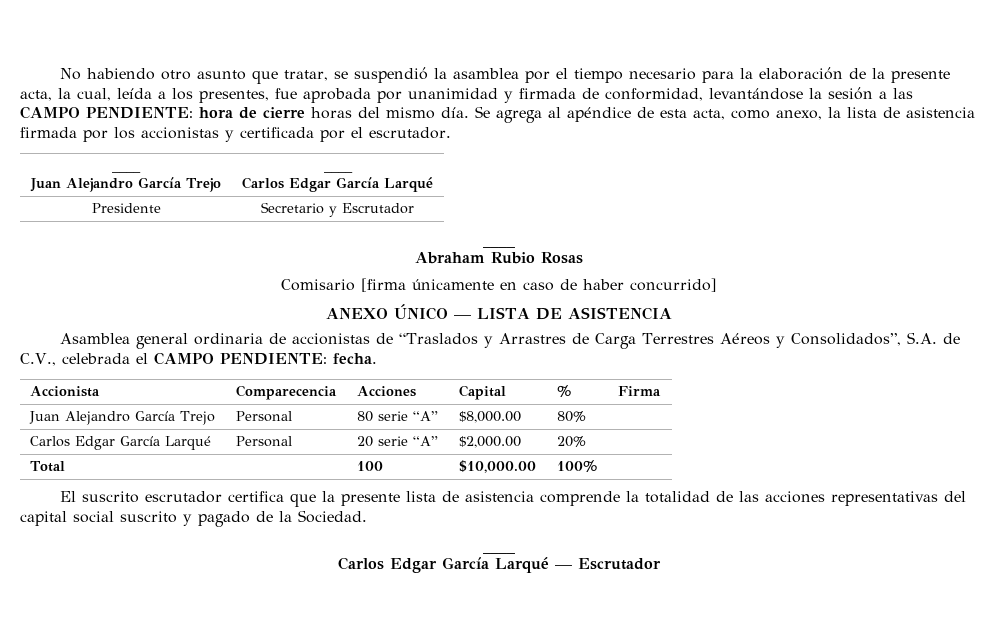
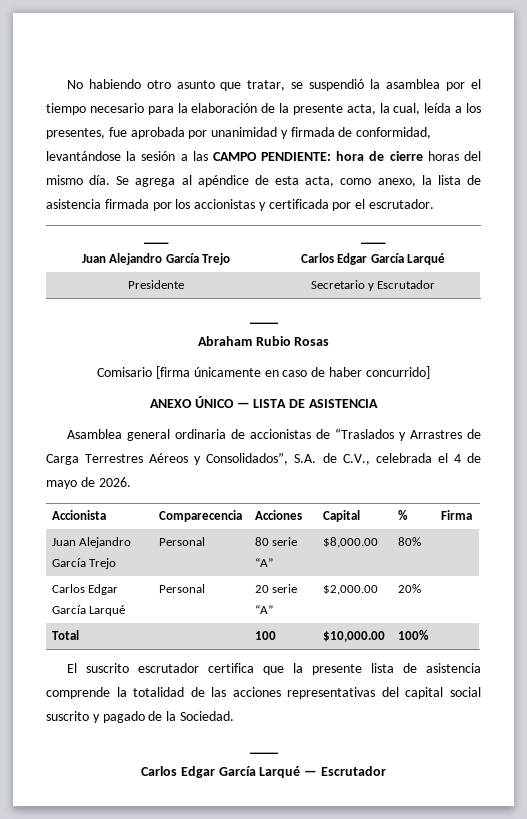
- Asamblea general ordinaria de accionistas de “Traslados y Arrastres de Carga Terrestres Aéreos y Consolidados”, S.A. de C.V., celebrada el CAMPO PENDIENTE: fecha.
+ Asamblea general ordinaria de accionistas de “Traslados y Arrastres de Carga Terrestres Aéreos y Consolidados”, S.A. de C.V., celebrada el 4 de mayo de 2026.

